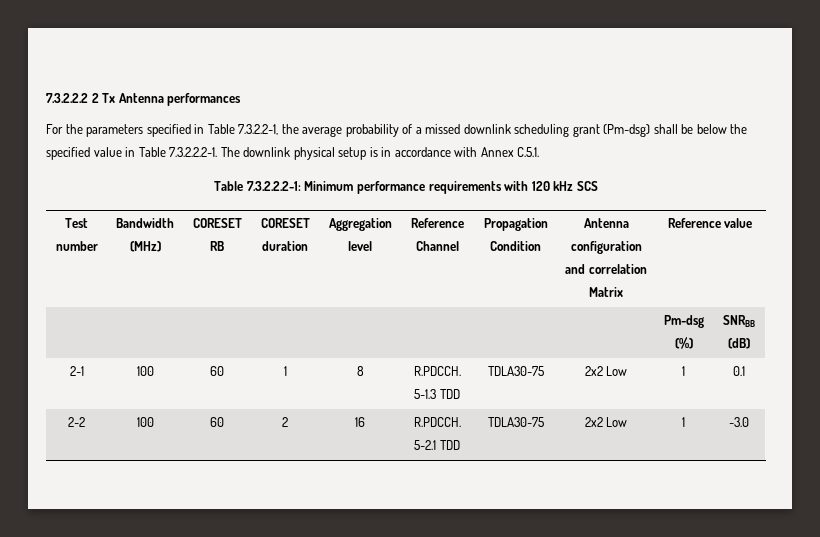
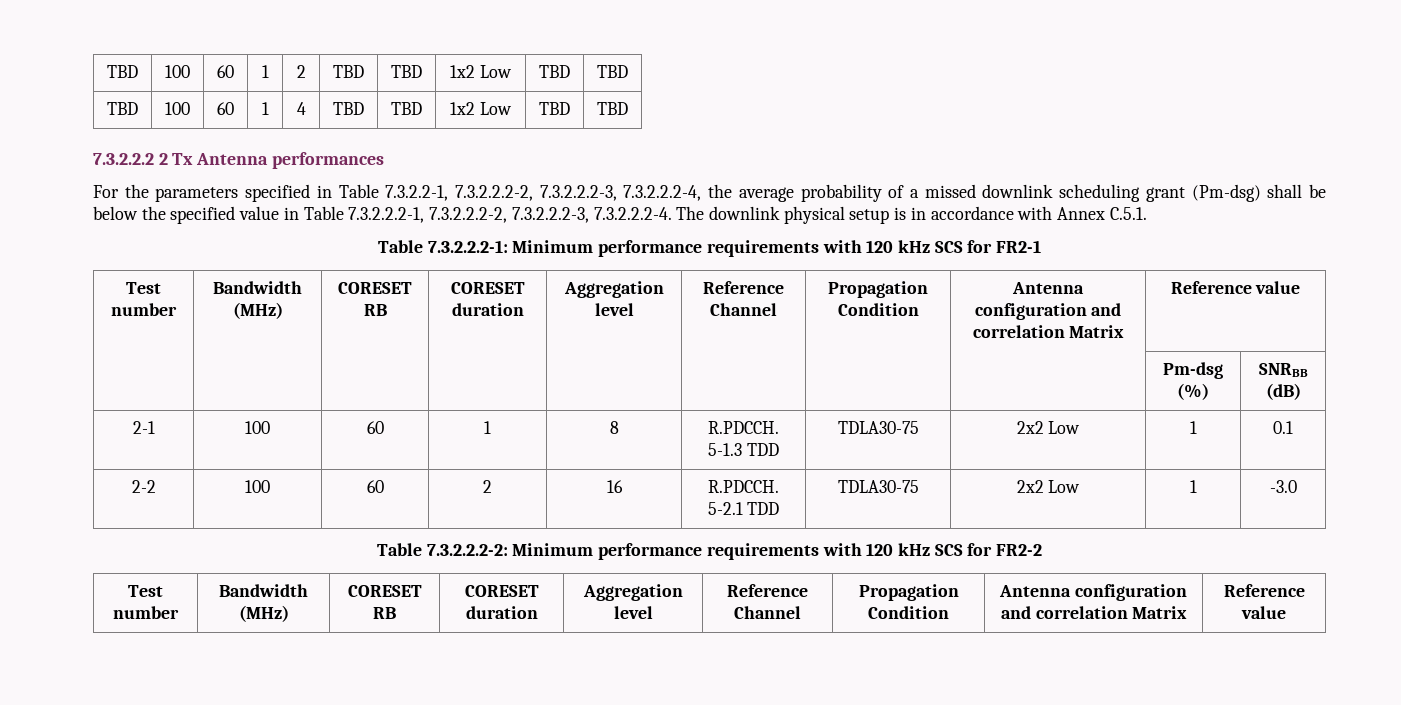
+ TBD | 100 | 60 | 1 | 2 | TBD | TBD | 1x2 Low | TBD | TBD
+ TBD | 100 | 60 | 1 | 4 | TBD | TBD | 1x2 Low | TBD | TBD
- For the parameters specified in Table 7.3.2.2-1, the average probability of a missed downlink scheduling grant (Pm-dsg) shall be below the specified value in Table 7.3.2.2.2-1. The downlink physical setup is in accordance with Annex C.5.1.
+ For the parameters specified in Table 7.3.2.2-1, 7.3.2.2.2-2, 7.3.2.2.2-3, 7.3.2.2.2-4, the average probability of a missed downlink scheduling grant (Pm-dsg) shall be below the specified value in Table 7.3.2.2.2-1, 7.3.2.2.2-2, 7.3.2.2.2-3, 7.3.2.2.2-4. The downlink physical setup is in accordance with Annex C.5.1.
- Table 7.3.2.2.2-1: Minimum performance requirements with 120 kHz SCS
+ Table 7.3.2.2.2-1: Minimum performance requirements with 120 kHz SCS for FR2-1
+ Table 7.3.2.2.2-2: Minimum performance requirements with 120 kHz SCS for FR2-2
+ Test number | Bandwidth (MHz) | CORESET RB | CORESET duration | Aggregation level | Reference Channel | Propagation Condition | Antenna configuration and correlation Matrix | Reference value

